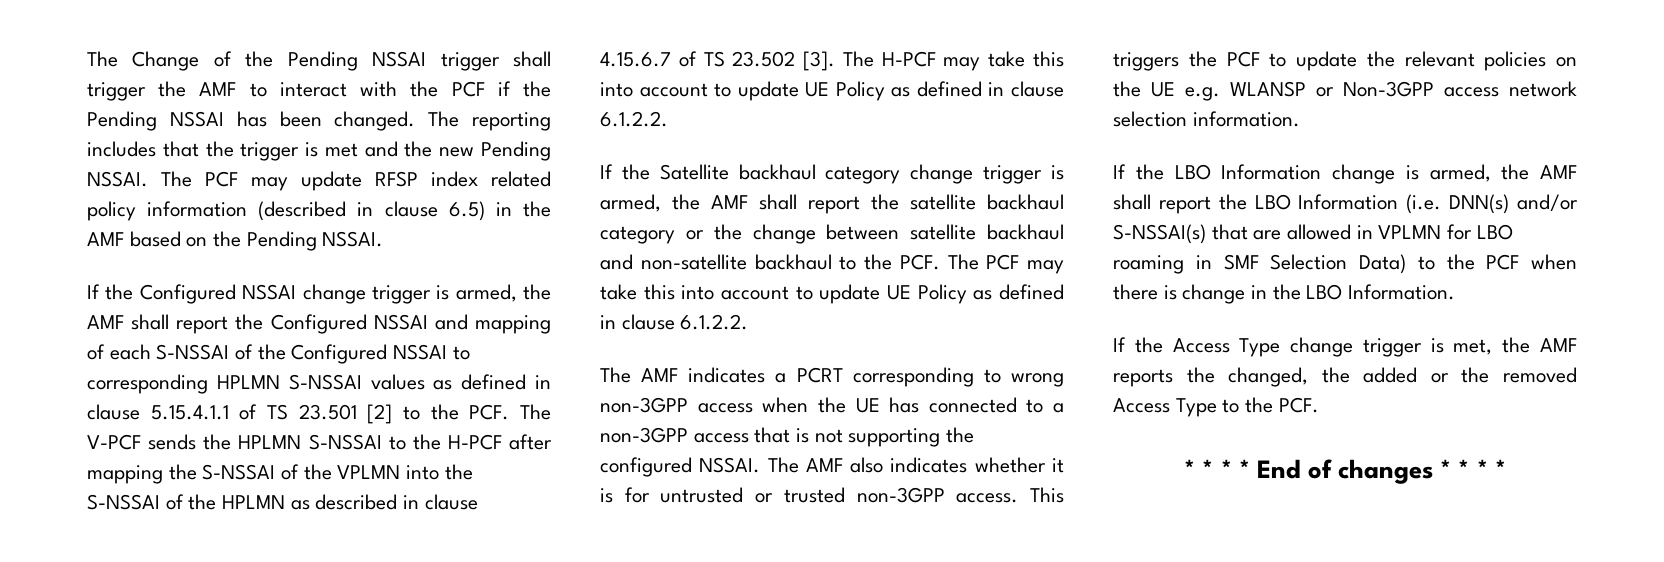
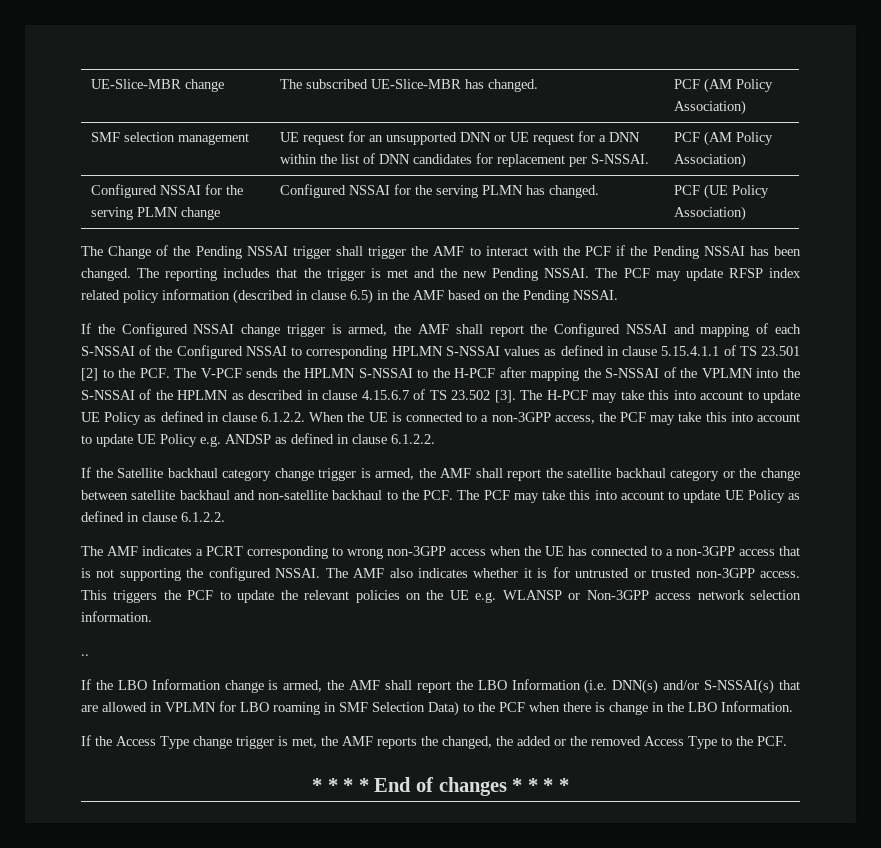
+ UE-Slice-MBR change | The subscribed UE-Slice-MBR has changed. | PCF (AM Policy Association)
+ SMF selection management | UE request for an unsupported DNN or UE request for a DNN within the list of DNN candidates for replacement per S-NSSAI. | PCF (AM Policy Association)
+ Configured NSSAI for the serving PLMN change | Configured NSSAI for the serving PLMN has changed. | PCF (UE Policy Association)
- The H-PCF may take this into account to update UE Policy as defined in clause 6.1.2.2.
+ The H-PCF may take this into account to update UE Policy as defined in clause 6.1.2.2. When the UE is connected to a non-3GPP access, the PCF may take this into account to update UE Policy e.g. ANDSP as defined in clause 6.1.2.2.
+ ..

